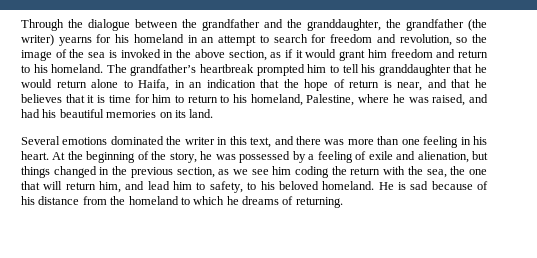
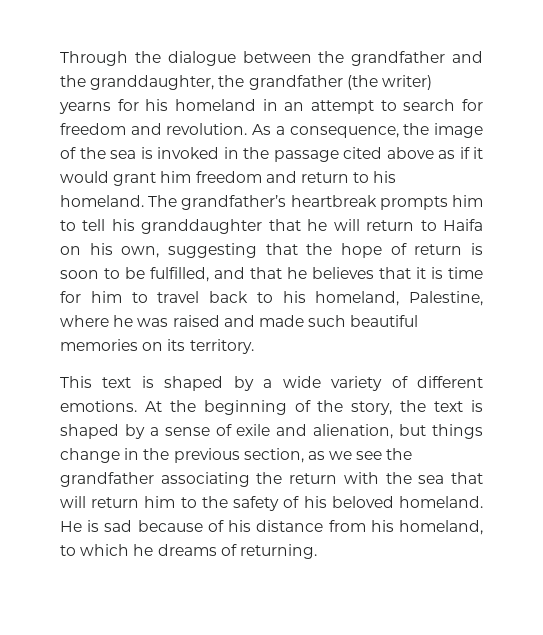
- Through the dialogue between the grandfather and the granddaughter, the grandfather (the writer) yearns for his homeland in an attempt to search for freedom and revolution, so the image of the sea is invoked in the above section, as if it would grant him freedom and return to his homeland.
+ Through the dialogue between the grandfather and the granddaughter, the grandfather (the writer) yearns for his homeland in an attempt to search for freedom and revolution. As a consequence, the image of the sea is invoked in the passage cited above as if it would grant him freedom and return to his homeland.
- The grandfather’s heartbreak prompted him to tell his granddaughter that he would return alone to Haifa, in an indication that the hope of return is near, and that he believes that it is time for him to return to his homeland, Palestine, where he was raised, and had his beautiful memories on its land.
- Several emotions dominated the writer in this text, and there was more than one feeling in his heart.
+ The grandfather’s heartbreak prompts him to tell his granddaughter that he will return to Haifa on his own, suggesting that the hope of return is soon to be fulfilled, and that he believes that it is time for him to travel back to his homeland, Palestine, where he was raised and made such beautiful memories on its territory.
+ This text is shaped by a wide variety of different emotions.
- At the beginning of the story, he was possessed by a feeling of exile and alienation, but things changed in the previous section, as we see him coding the return with the sea, the one that will return him, and lead him to safety, to his beloved homeland.
+ At the beginning of the story, the text is shaped by a sense of exile and alienation, but things change in the previous section, as we see the grandfather associating the return with the sea that will return him to the safety of his beloved homeland.
- He is sad because of his distance from the homeland to which he dreams of returning.
+ He is sad because of his distance from his homeland, to which he dreams of returning.

